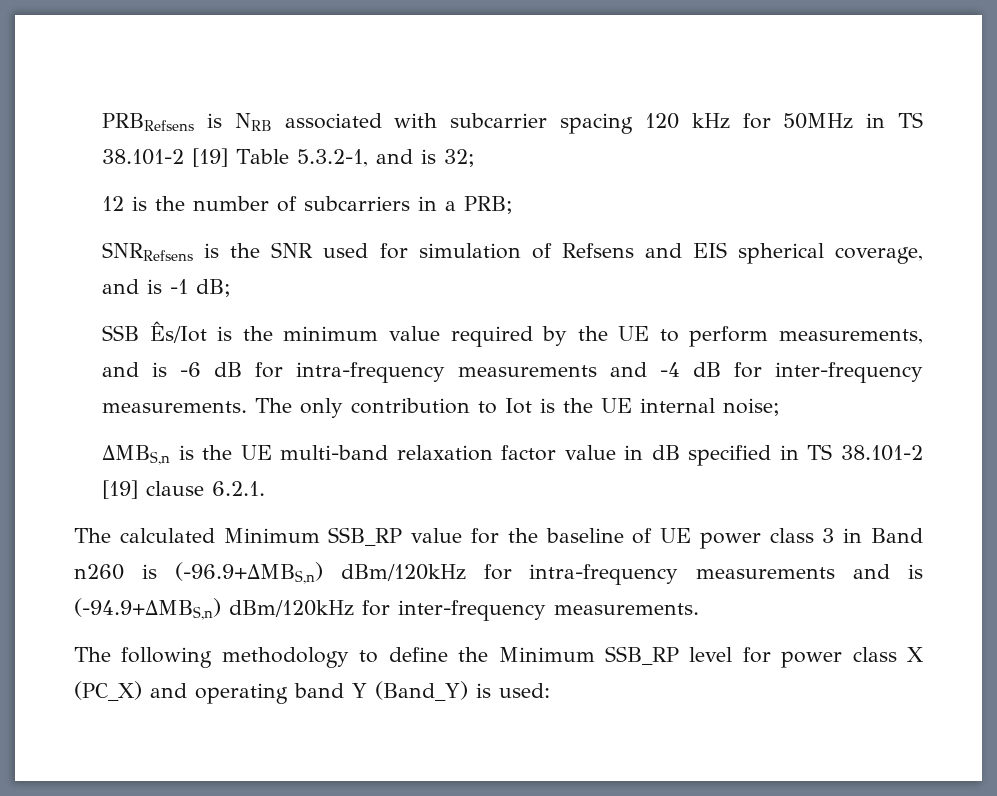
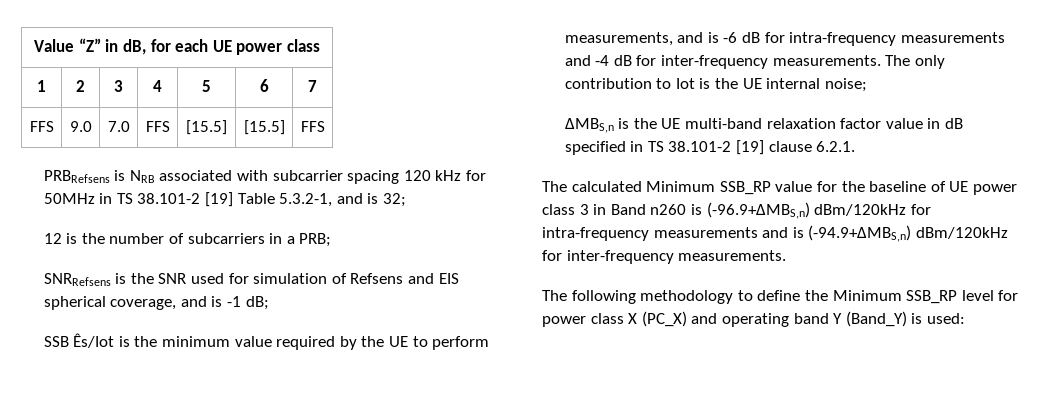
+ Value “Z” in dB, for each UE power class
+ 1 | 2 | 3 | 4 | 5 | 6 | 7
+ FFS | 9.0 | 7.0 | FFS | [15.5] | [15.5] | FFS

